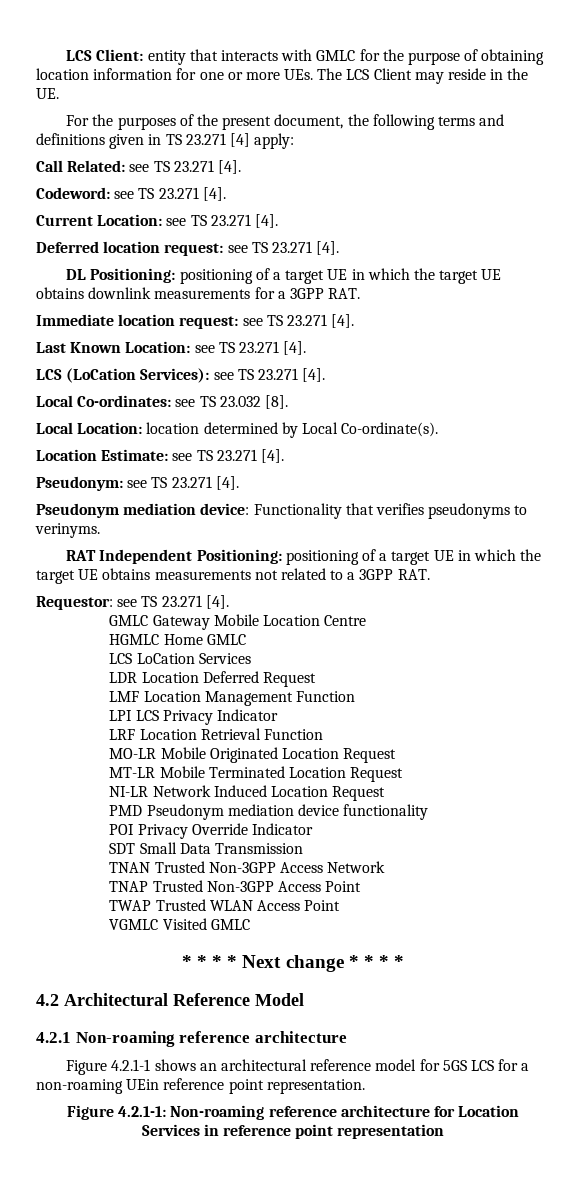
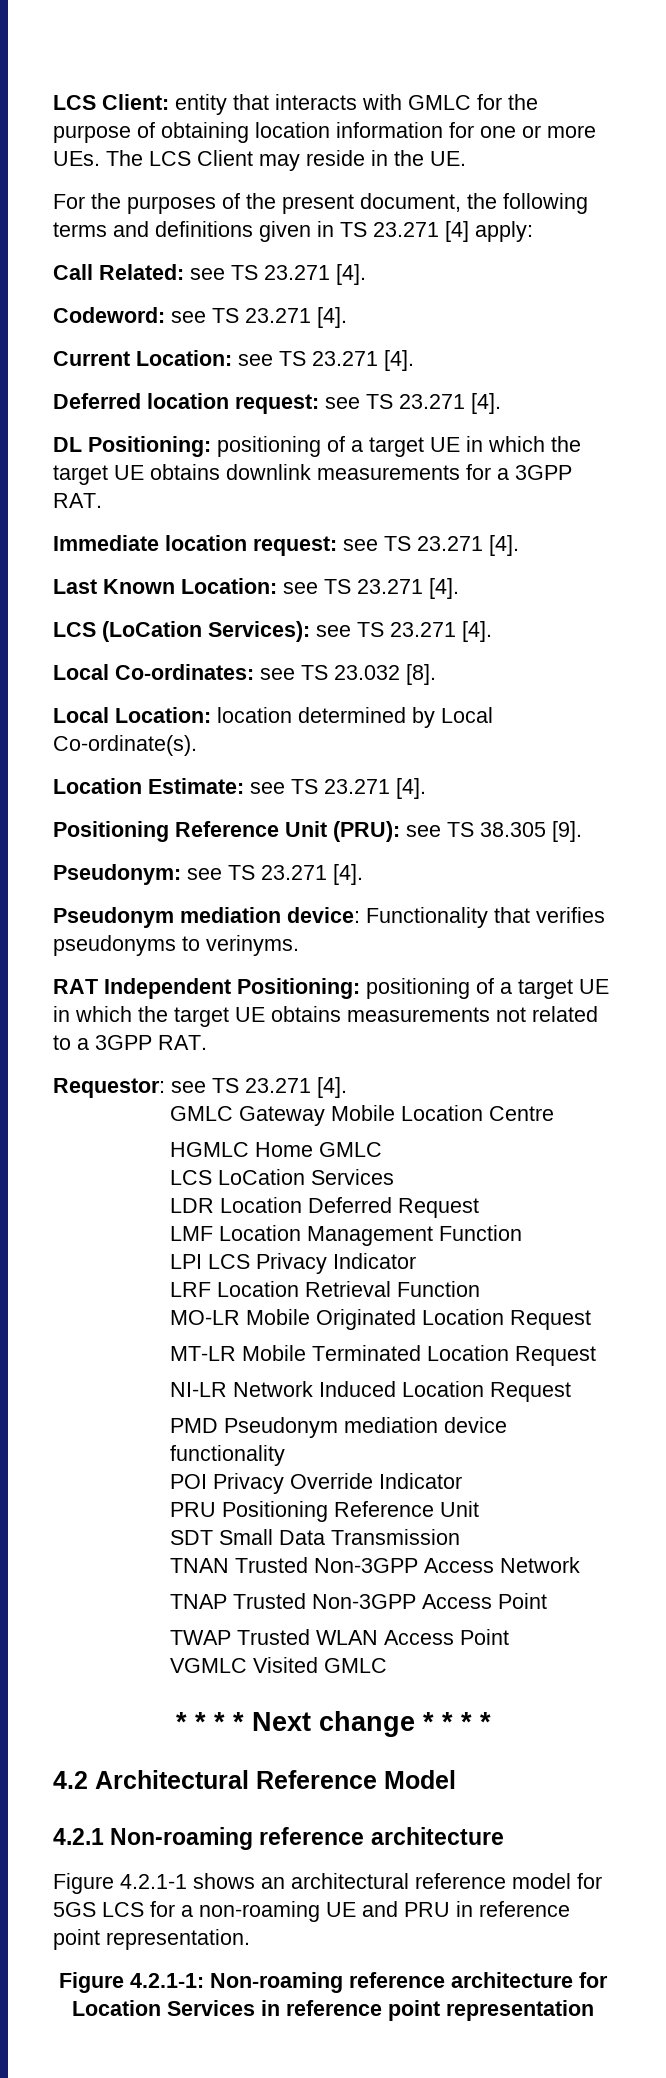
+ Positioning Reference Unit (PRU): see TS 38.305 [9].
+ PRU Positioning Reference Unit
- Figure 4.2.1-1 shows an architectural reference model for 5GS LCS for a non-roaming UEin reference point representation.
+ Figure 4.2.1-1 shows an architectural reference model for 5GS LCS for a non-roaming UE and PRU in reference point representation.

